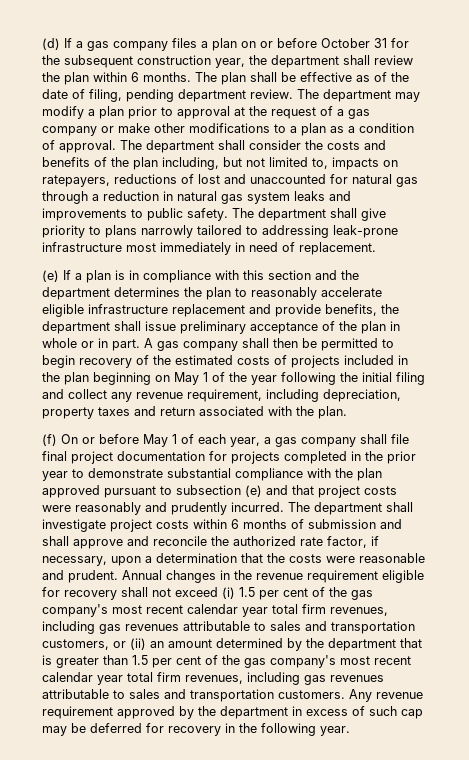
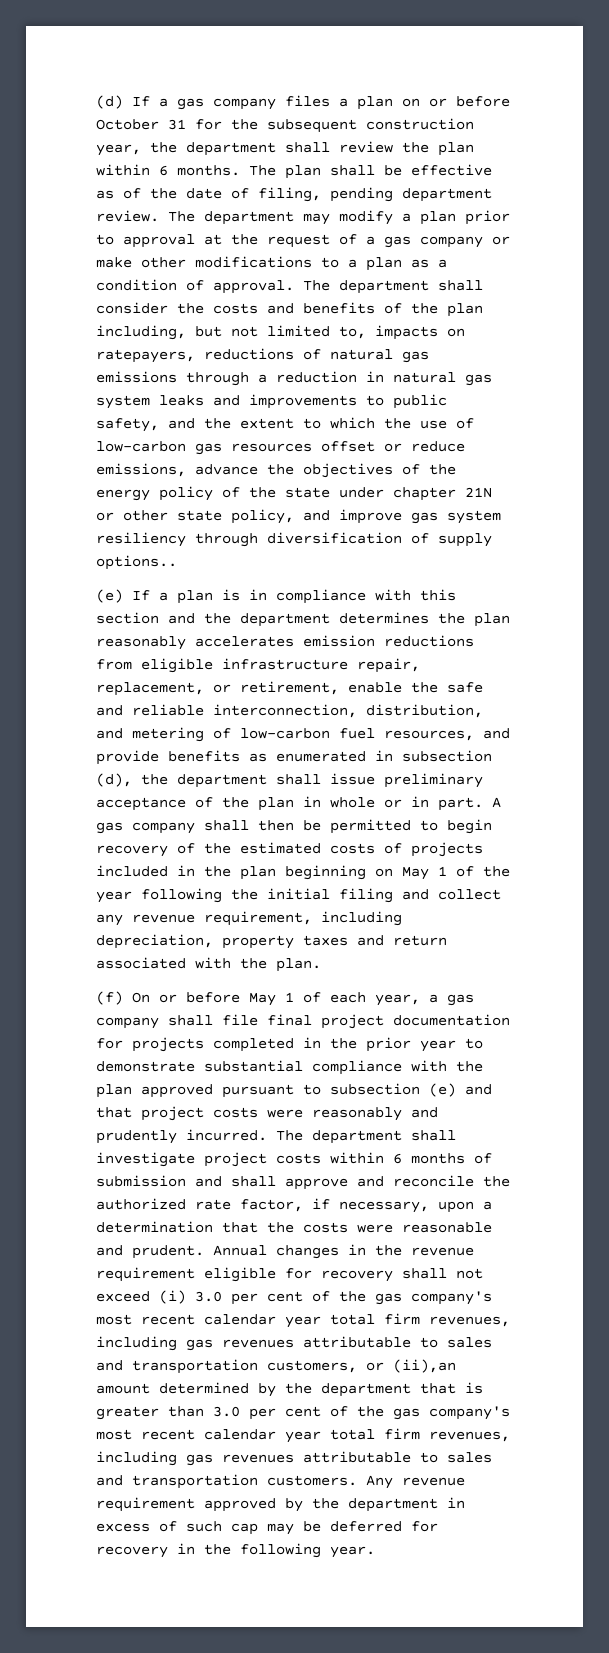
- The department shall consider the costs and benefits of the plan including, but not limited to, impacts on ratepayers, reductions of lost and unaccounted for natural gas through a reduction in natural gas system leaks and improvements to public safety. The department shall give priority to plans narrowly tailored to addressing leak-prone infrastructure most immediately in need of replacement.
+ The department shall consider the costs and benefits of the plan including, but not limited to, impacts on ratepayers, reductions of natural gas emissions through a reduction in natural gas system leaks and improvements to public safety, and the extent to which the use of low-carbon gas resources offset or reduce emissions, advance the objectives of the energy policy of the state under chapter 21N or other state policy, and improve gas system resiliency through diversification of supply options..
- (e) If a plan is in compliance with this section and the department determines the plan to reasonably accelerate eligible infrastructure replacement and provide benefits, the department shall issue preliminary acceptance of the plan in whole or in part.
+ (e) If a plan is in compliance with this section and the department determines the plan reasonably accelerates emission reductions from eligible infrastructure repair, replacement, or retirement, enable the safe and reliable interconnection, distribution, and metering of low-carbon fuel resources, and provide benefits as enumerated in subsection (d), the department shall issue preliminary acceptance of the plan in whole or in part.
- Annual changes in the revenue requirement eligible for recovery shall not exceed (i) 1.5 per cent of the gas company's most recent calendar year total firm revenues, including gas revenues attributable to sales and transportation customers, or (ii) an amount determined by the department that is greater than 1.5 per cent of the gas company's most recent calendar year total firm revenues, including gas revenues attributable to sales and transportation customers.
+ Annual changes in the revenue requirement eligible for recovery shall not exceed (i) 3.0 per cent of the gas company's most recent calendar year total firm revenues, including gas revenues attributable to sales and transportation customers, or (ii),an amount determined by the department that is greater than 3.0 per cent of the gas company's most recent calendar year total firm revenues, including gas revenues attributable to sales and transportation customers.

